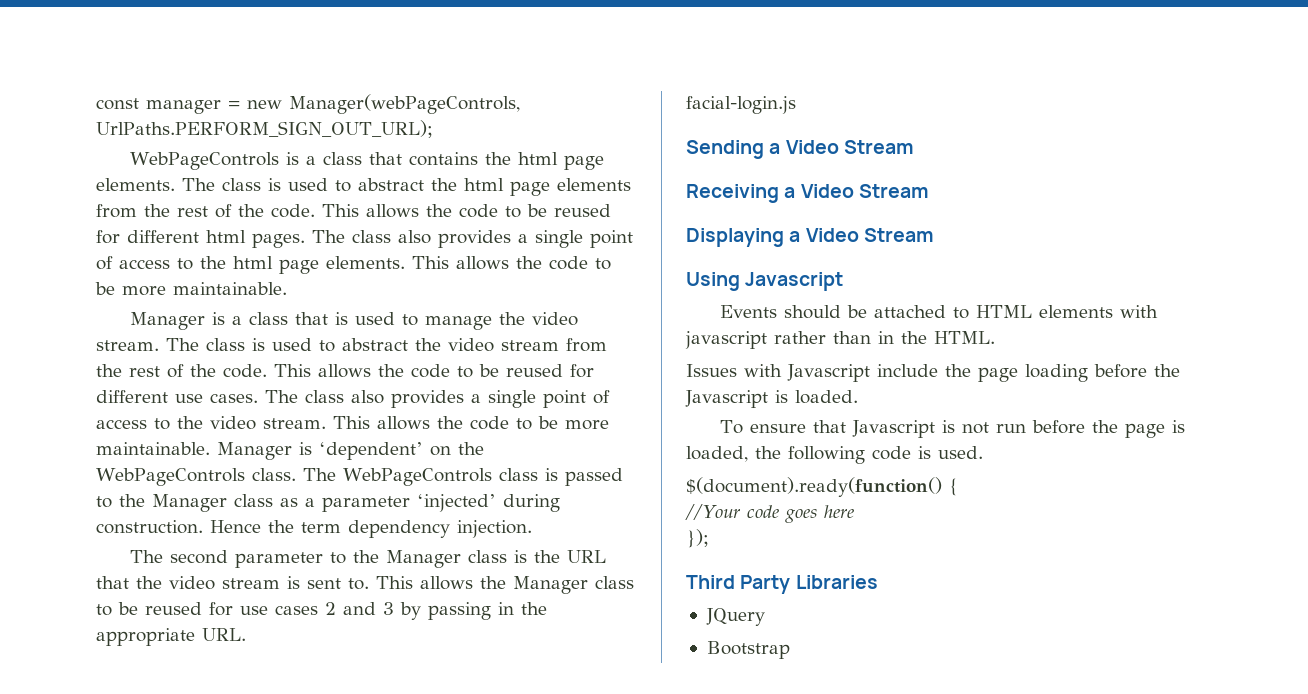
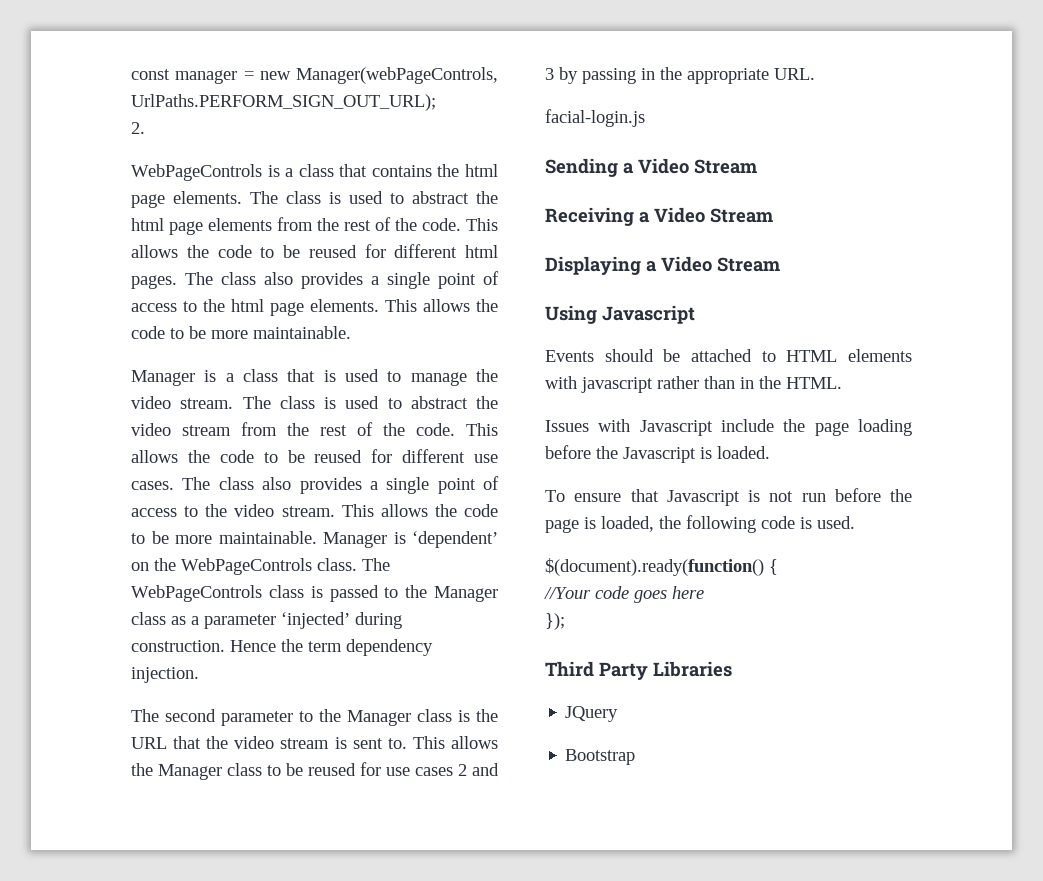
+ 2.

